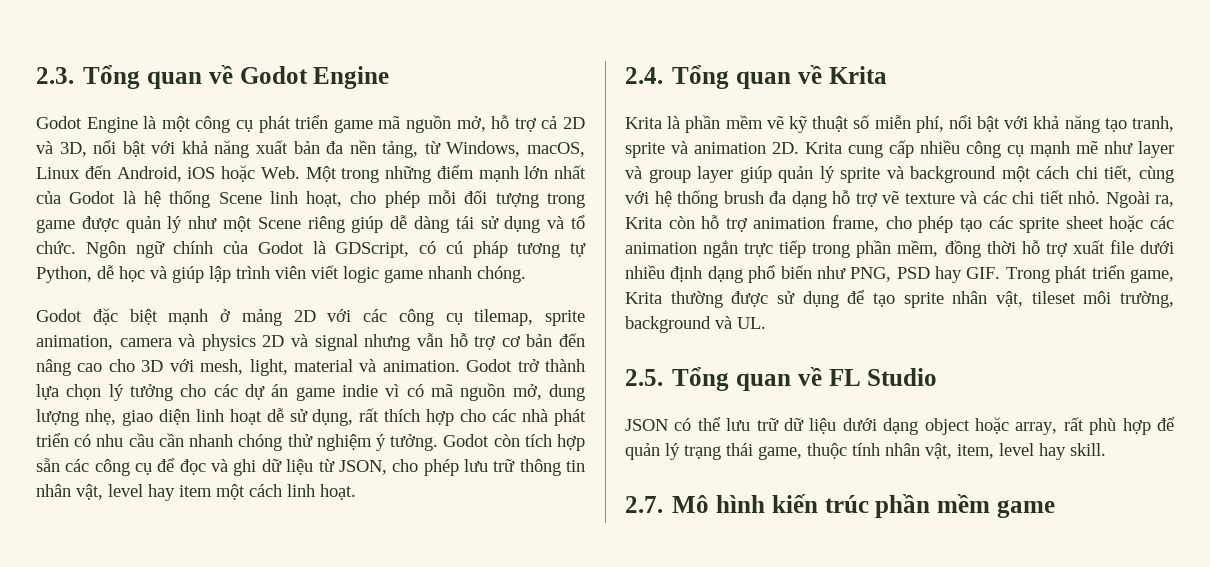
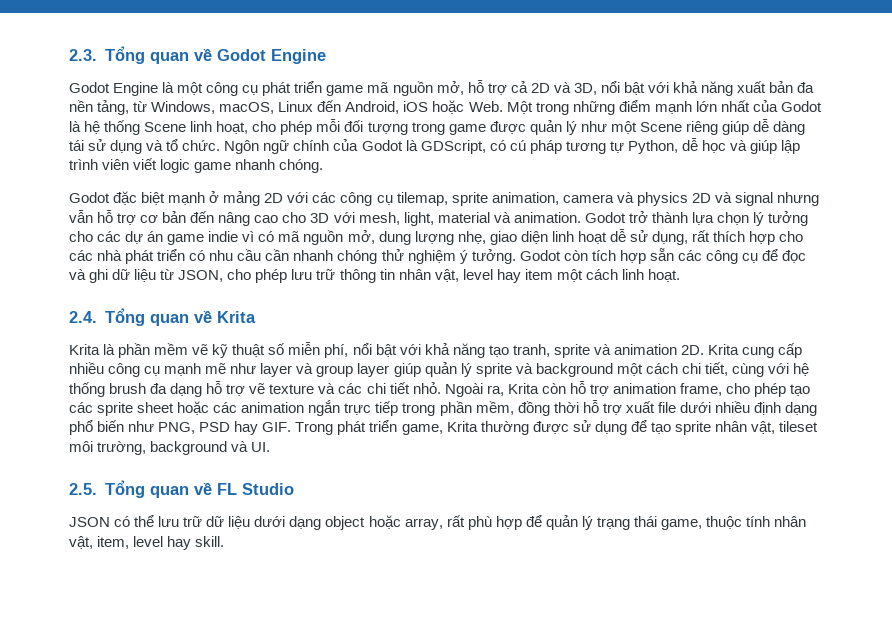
- Ngoài ra, Krita còn hỗ trợ animation frame, cho phép tạo các sprite sheet hoặc các animation ngắn trực tiếp trong phần mềm, đồng thời hỗ trợ xuất file dưới nhiều định dạng phổ biến như PNG, PSD hay GIF. Trong phát triển game, Krita thường được sử dụng để tạo sprite nhân vật, tileset môi trường, background và UL.
+ Ngoài ra, Krita còn hỗ trợ animation frame, cho phép tạo các sprite sheet hoặc các animation ngắn trực tiếp trong phần mềm, đồng thời hỗ trợ xuất file dưới nhiều định dạng phổ biến như PNG, PSD hay GIF. Trong phát triển game, Krita thường được sử dụng để tạo sprite nhân vật, tileset môi trường, background và UI.
- 2.7. Mô hình kiến trúc phần mềm game

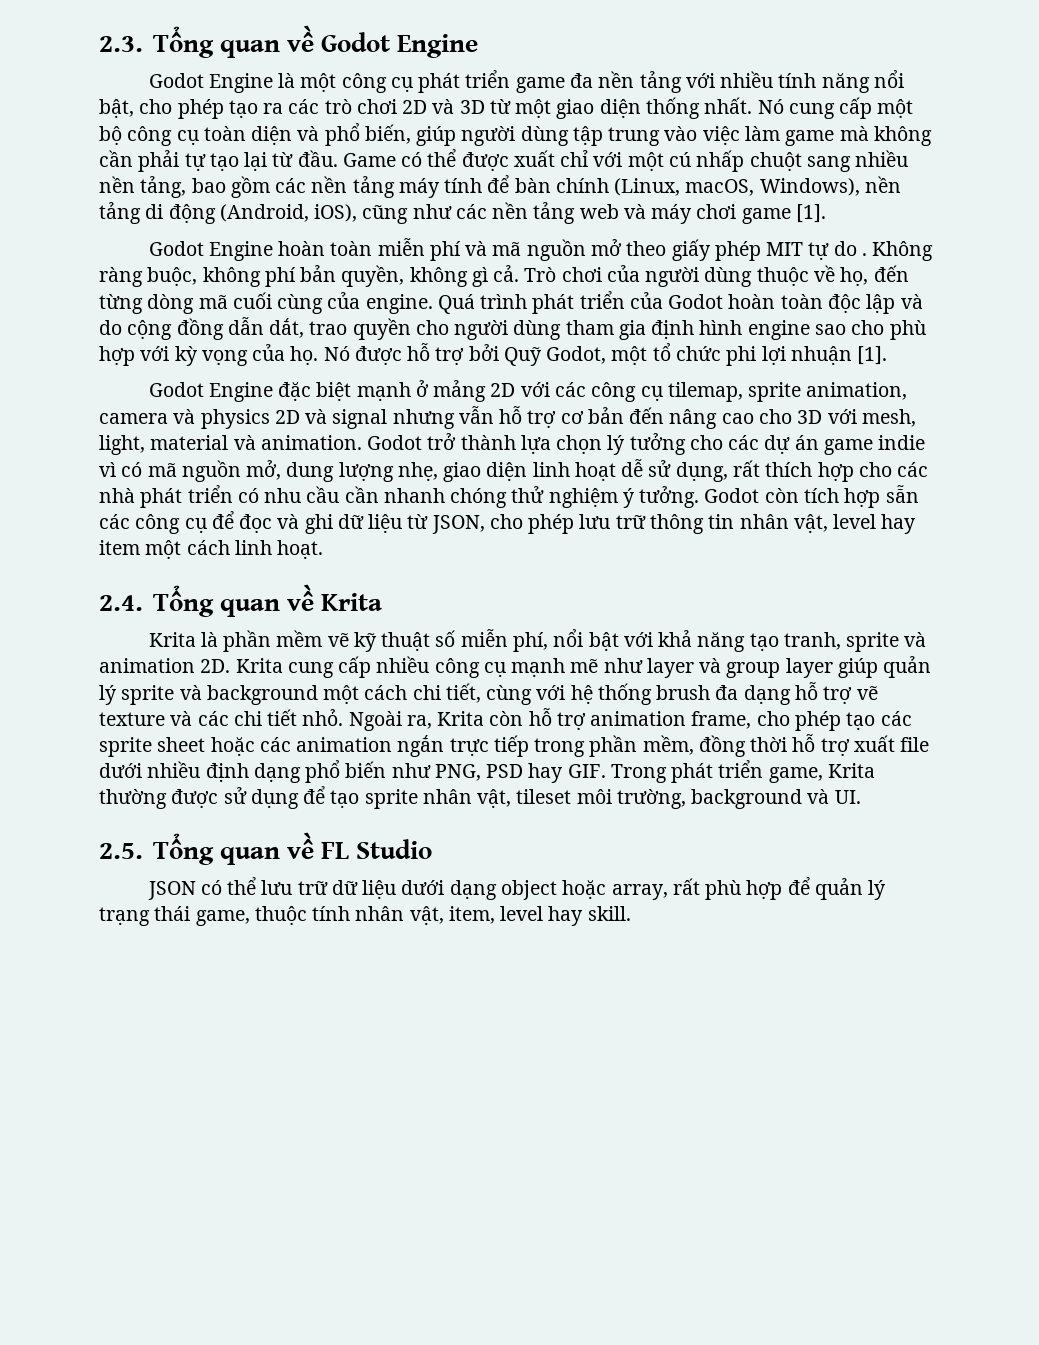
- Godot Engine là một công cụ phát triển game mã nguồn mở, hỗ trợ cả 2D và 3D, nổi bật với khả năng xuất bản đa nền tảng, từ Windows, macOS, Linux đến Android, iOS hoặc Web. Một trong những điểm mạnh lớn nhất của Godot là hệ thống Scene linh hoạt, cho phép mỗi đối tượng trong game được quản lý như một Scene riêng giúp dễ dàng tái sử dụng và tổ chức. Ngôn ngữ chính của Godot là GDScript, có cú pháp tương tự Python, dễ học và giúp lập trình viên viết logic game nhanh chóng.
- Godot đặc biệt mạnh ở mảng 2D với các công cụ tilemap, sprite animation, camera và physics 2D và signal nhưng vẫn hỗ trợ cơ bản đến nâng cao cho 3D với mesh, light, material và animation.
+ Godot Engine là một công cụ phát triển game đa nền tảng với nhiều tính năng nổi bật, cho phép tạo ra các trò chơi 2D và 3D từ một giao diện thống nhất. Nó cung cấp một bộ công cụ toàn diện và phổ biến, giúp người dùng tập trung vào việc làm game mà không cần phải tự tạo lại từ đầu. Game có thể được xuất chỉ với một cú nhấp chuột sang nhiều nền tảng, bao gồm các nền tảng máy tính để bàn chính (Linux, macOS, Windows), nền tảng di động (Android, iOS), cũng như các nền tảng web và máy chơi game [1].
+ Godot Engine hoàn toàn miễn phí và mã nguồn mở theo giấy phép MIT tự do . Không ràng buộc, không phí bản quyền, không gì cả. Trò chơi của người dùng thuộc về họ, đến từng dòng mã cuối cùng của engine. Quá trình phát triển của Godot hoàn toàn độc lập và do cộng đồng dẫn dắt, trao quyền cho người dùng tham gia định hình engine sao cho phù hợp với kỳ vọng của họ. Nó được hỗ trợ bởi Quỹ Godot, một tổ chức phi lợi nhuận [1].
+ Godot Engine đặc biệt mạnh ở mảng 2D với các công cụ tilemap, sprite animation, camera và physics 2D và signal nhưng vẫn hỗ trợ cơ bản đến nâng cao cho 3D với mesh, light, material và animation.

